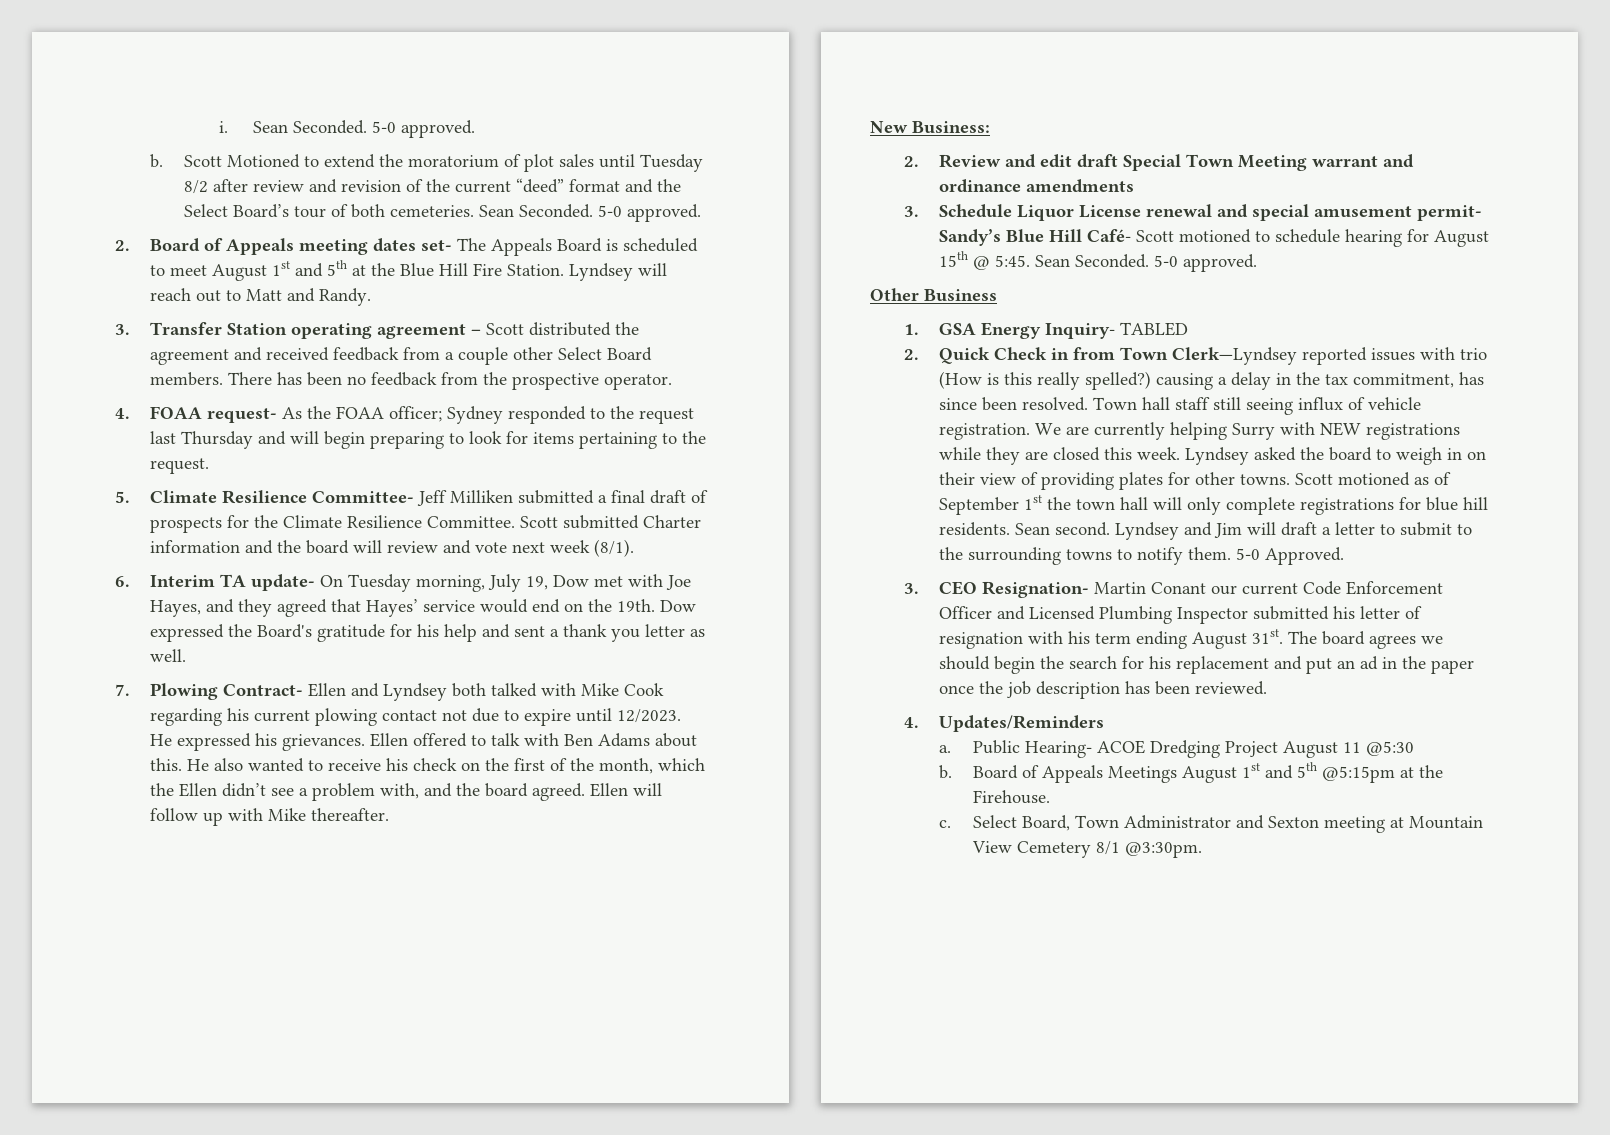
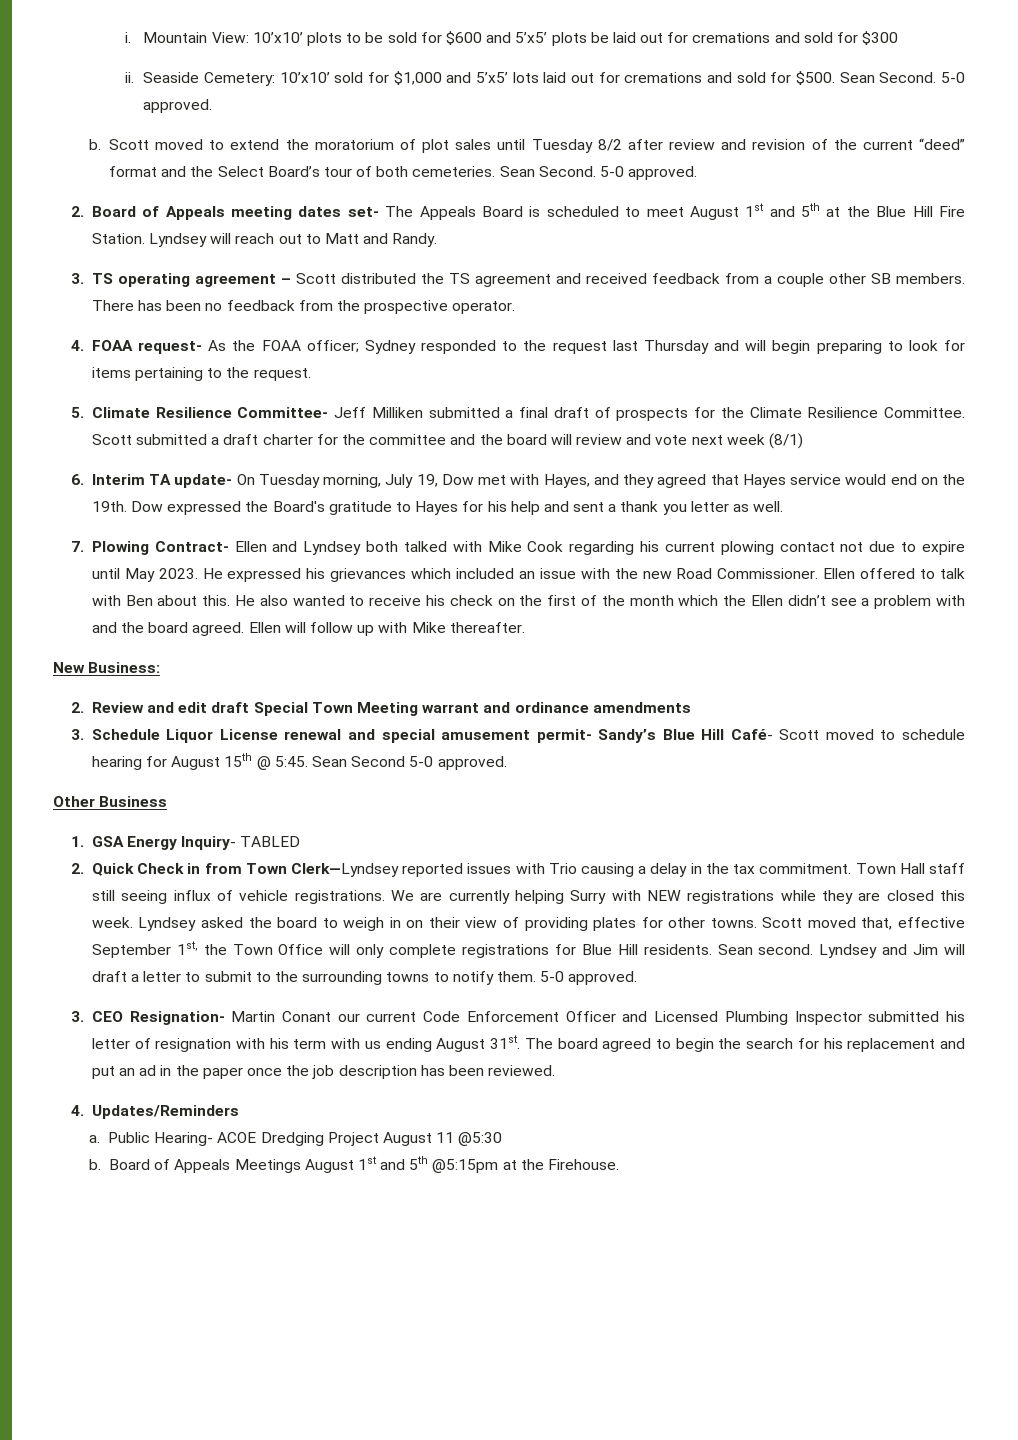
- i. Sean Seconded.
+ i. Mountain View: 10’x10’ plots to be sold for $600 and 5’x5’ plots be laid out for cremations and sold for $300
+ ii. Seaside Cemetery: 10’x10’ sold for $1,000 and 5’x5’ lots laid out for cremations and sold for $500. Sean Second.
- Scott Motioned to extend the moratorium of plot sales until Tuesday 8/2 after review and revision of the current “deed” format and the Select Board’s tour of both cemeteries. Sean Seconded.
+ Scott moved to extend the moratorium of plot sales until Tuesday 8/2 after review and revision of the current “deed” format and the Select Board’s tour of both cemeteries. Sean Second.
- 3. Transfer Station operating agreement – Scott distributed the agreement and received feedback from a couple other Select Board members.
+ 3. TS operating agreement – Scott distributed the TS agreement and received feedback from a couple other SB members.
- Scott submitted Charter information and the board will review and vote next week (8/1).
+ Scott submitted a draft charter for the committee and the board will review and vote next week (8/1)
- 6. Interim TA update- On Tuesday morning, July 19, Dow met with Joe Hayes, and they agreed that Hayes’ service would end on the 19th.
+ 6. Interim TA update- On Tuesday morning, July 19, Dow met with Hayes, and they agreed that Hayes service would end on the 19th.
- Dow expressed the Board's gratitude for his help and sent a thank you letter as well.
+ Dow expressed the Board's gratitude to Hayes for his help and sent a thank you letter as well.
- 7. Plowing Contract- Ellen and Lyndsey both talked with Mike Cook regarding his current plowing contact not due to expire until 12/2023.
+ 7. Plowing Contract- Ellen and Lyndsey both talked with Mike Cook regarding his current plowing contact not due to expire until May 2023.
- He expressed his grievances.
+ He expressed his grievances which included an issue with the new Road Commissioner.
- Ellen offered to talk with Ben Adams about this.
+ Ellen offered to talk with Ben about this.
- He also wanted to receive his check on the first of the month, which the Ellen didn’t see a problem with, and the board agreed.
+ He also wanted to receive his check on the first of the month which the Ellen didn’t see a problem with and the board agreed.
- 3. Schedule Liquor License renewal and special amusement permit- Sandy’s Blue Hill Café- Scott motioned to schedule hearing for August 15th @ 5:45. Sean Seconded. 5-0 approved.
+ 3. Schedule Liquor License renewal and special amusement permit- Sandy’s Blue Hill Café- Scott moved to schedule hearing for August 15th @ 5:45. Sean Second 5-0 approved.
- 2. Quick Check in from Town Clerk—Lyndsey reported issues with trio (How is this really spelled?) causing a delay in the tax commitment, has since been resolved. Town hall staff still seeing influx of vehicle registration.
+ 2. Quick Check in from Town Clerk—Lyndsey reported issues with Trio causing a delay in the tax commitment. Town Hall staff still seeing influx of vehicle registrations.
- Scott motioned as of September 1st the town hall will only complete registrations for blue hill residents.
+ Scott moved that, effective September 1st, the Town Office will only complete registrations for Blue Hill residents.
- Lyndsey and Jim will draft a letter to submit to the surrounding towns to notify them. 5-0 Approved.
+ Lyndsey and Jim will draft a letter to submit to the surrounding towns to notify them. 5-0 approved.
- 3. CEO Resignation- Martin Conant our current Code Enforcement Officer and Licensed Plumbing Inspector submitted his letter of resignation with his term ending August 31st.
+ 3. CEO Resignation- Martin Conant our current Code Enforcement Officer and Licensed Plumbing Inspector submitted his letter of resignation with his term with us ending August 31st.
- The board agrees we should begin the search for his replacement and put an ad in the paper once the job description has been reviewed.
+ The board agreed to begin the search for his replacement and put an ad in the paper once the job description has been reviewed.
- c. Select Board, Town Administrator and Sexton meeting at Mountain View Cemetery 8/1 @3:30pm.

